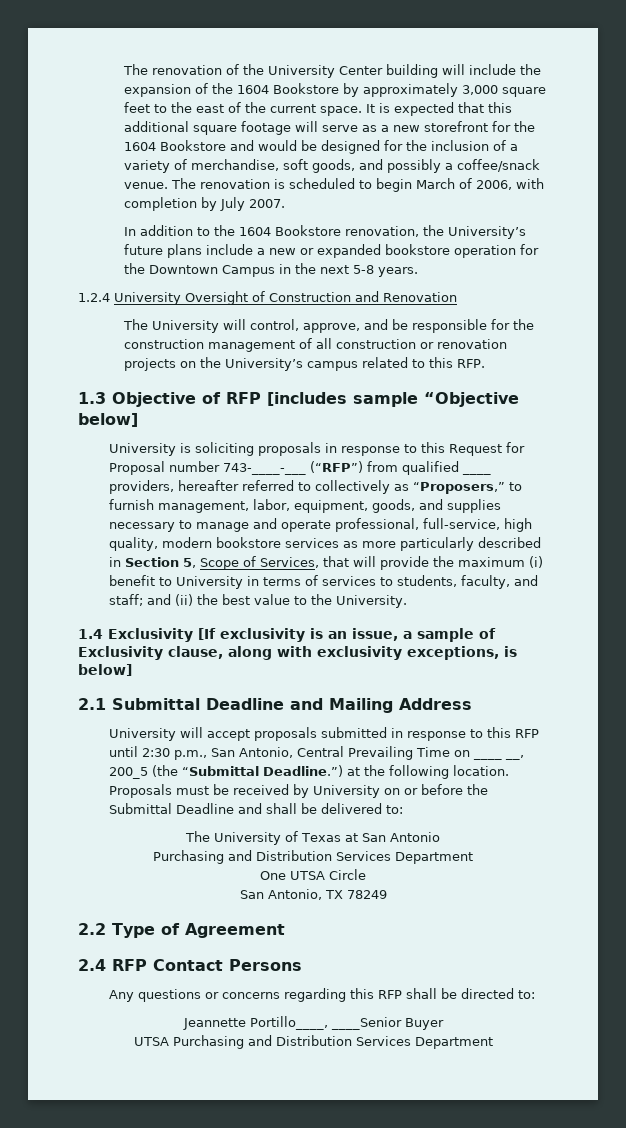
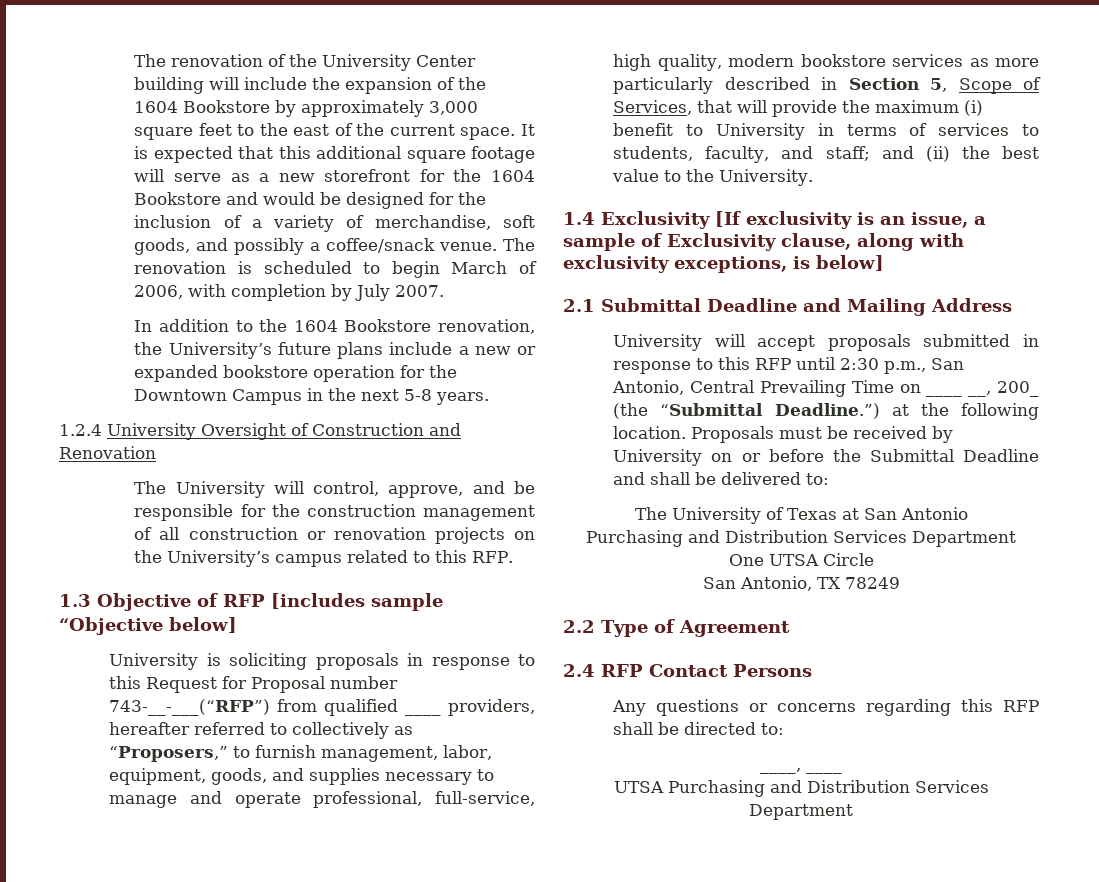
- University is soliciting proposals in response to this Request for Proposal number 743-____-___ (“RFP”) from qualified ____ providers, hereafter referred to collectively as “Proposers,” to furnish management, labor, equipment, goods, and supplies necessary to manage and operate professional, full-service, high quality, modern bookstore services as more particularly described in Section 5, Scope of Services, that will provide the maximum (i) benefit to University in terms of services to students, faculty, and staff;
+ University is soliciting proposals in response to this Request for Proposal number 743-__-___(“RFP”) from qualified ____ providers, hereafter referred to collectively as “Proposers,” to furnish management, labor, equipment, goods, and supplies necessary to manage and operate professional, full-service, high quality, modern bookstore services as more particularly described in Section 5, Scope of Services, that will provide the maximum (i) benefit to University in terms of services to students, faculty, and staff;
- University will accept proposals submitted in response to this RFP until 2:30 p.m., San Antonio, Central Prevailing Time on ____ __, 200_5 (the “Submittal Deadline.”) at the following location.
+ University will accept proposals submitted in response to this RFP until 2:30 p.m., San Antonio, Central Prevailing Time on ____ __, 200_ (the “Submittal Deadline.”) at the following location.
- Jeannette Portillo____, ____Senior Buyer
+ ____, ____

